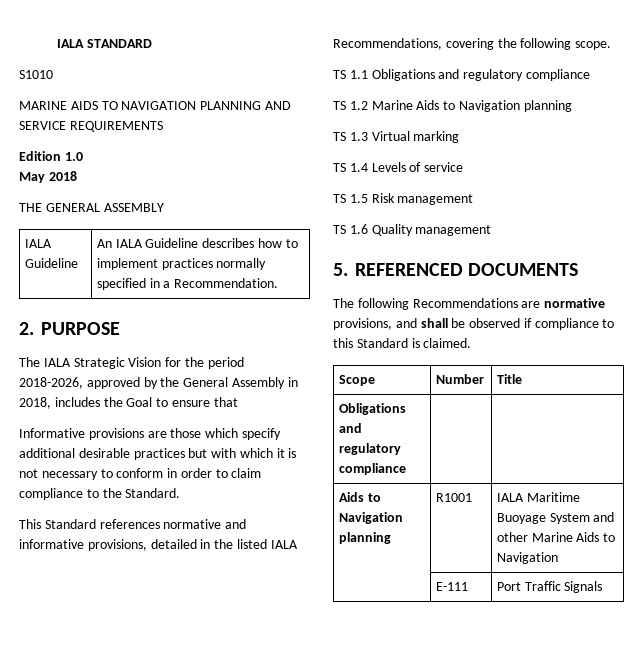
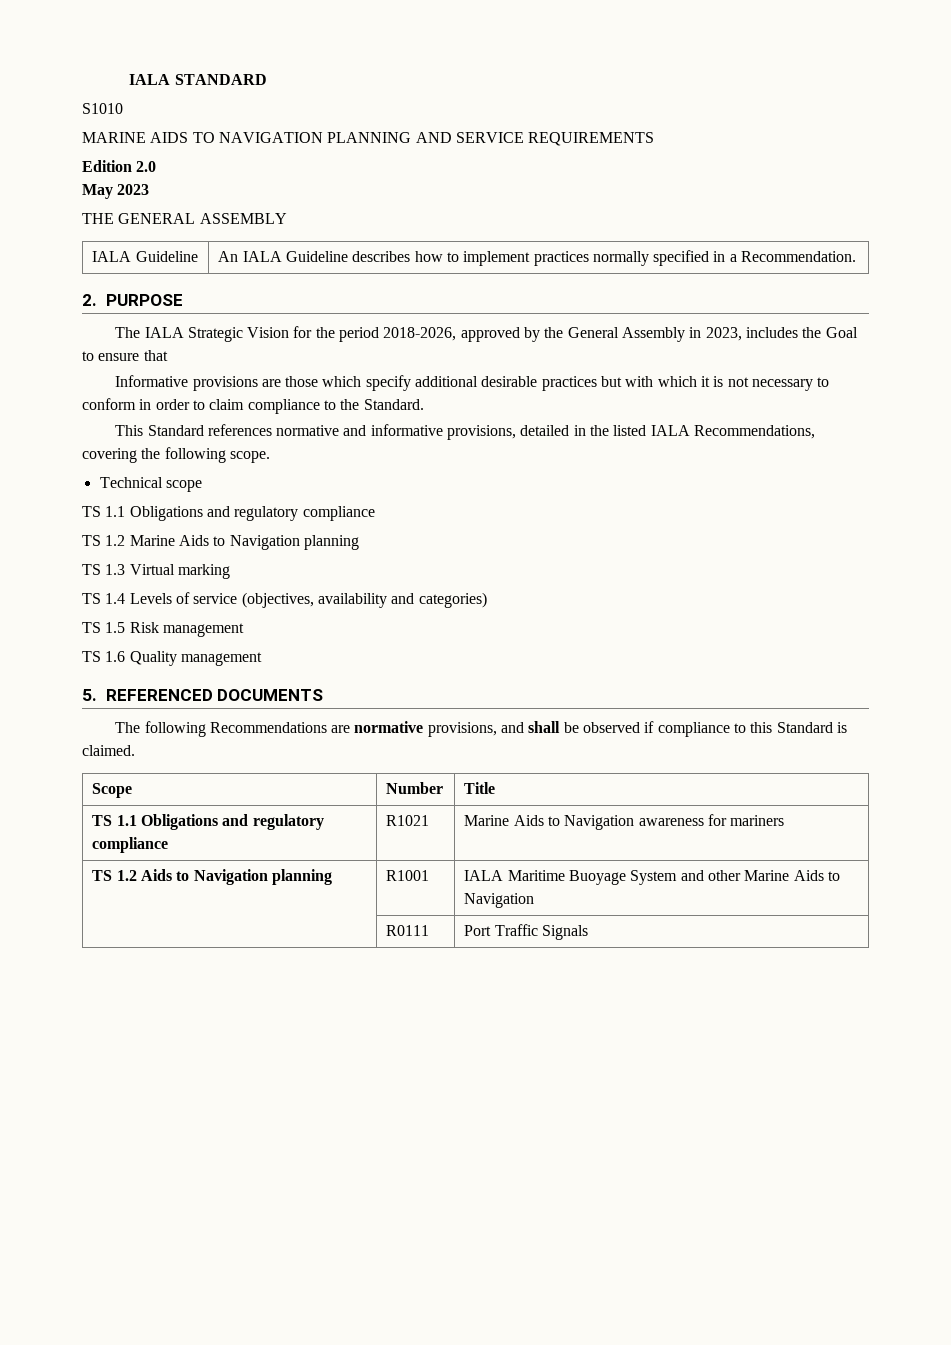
- Edition 1.0
+ Edition 2.0
- May 2018
+ May 2023
- The IALA Strategic Vision for the period 2018-2026, approved by the General Assembly in 2018, includes the Goal to ensure that
+ The IALA Strategic Vision for the period 2018-2026, approved by the General Assembly in 2023, includes the Goal to ensure that
+ Technical scope
- TS 1.4 Levels of service
+ TS 1.4 Levels of service (objectives, availability and categories)
- Obligations and regulatory compliance | |
- Aids to Navigation planning | R1001 | IALA Maritime Buoyage System and other Marine Aids to Navigation
+ TS 1.1 Obligations and regulatory compliance | R1021 | Marine Aids to Navigation awareness for mariners
+ TS 1.2 Aids to Navigation planning | R1001 | IALA Maritime Buoyage System and other Marine Aids to Navigation
- | E-111 | Port Traffic Signals
+ | R0111 | Port Traffic Signals

